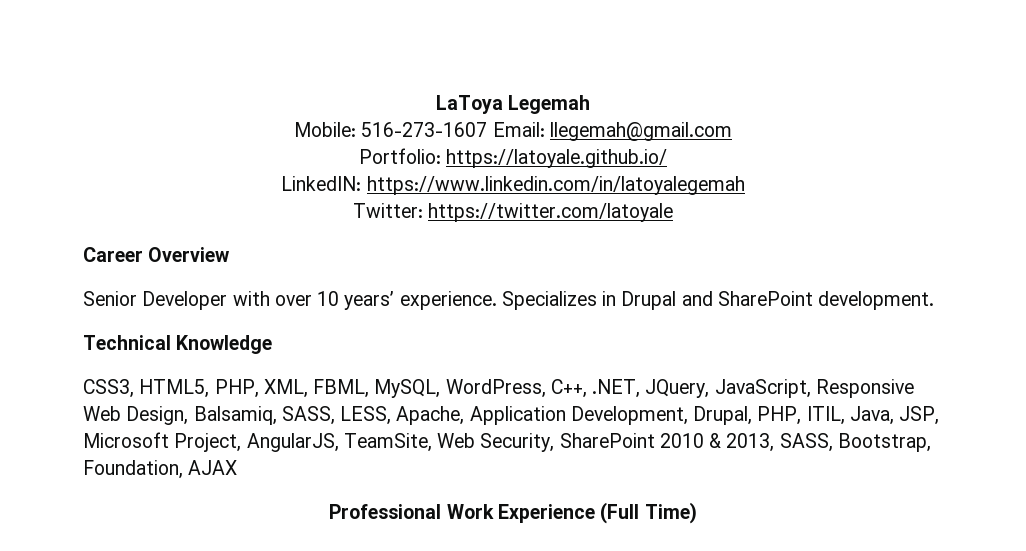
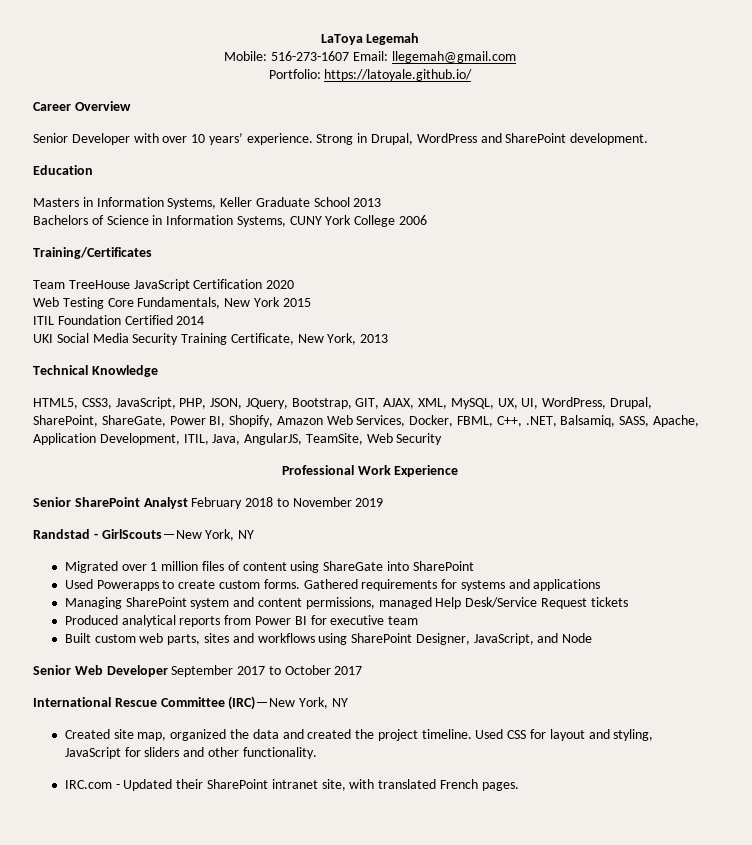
- LinkedIN: https://www.linkedin.com/in/latoyalegemah
- Twitter: https://twitter.com/latoyale
- Specializes in Drupal and SharePoint development.
+ Strong in Drupal, WordPress and SharePoint development.
+ Education
+ Masters in Information Systems, Keller Graduate School 2013
+ Bachelors of Science in Information Systems, CUNY York College 2006
+ Training/Certificates
+ Team TreeHouse JavaScript Certification 2020
+ Web Testing Core Fundamentals, New York 2015
+ ITIL Foundation Certified 2014
+ UKI Social Media Security Training Certificate, New York, 2013
  Technical Knowledge
- CSS3, HTML5, PHP, XML, FBML, MySQL, WordPress, C++, .NET, JQuery, JavaScript, Responsive Web Design, Balsamiq, SASS, LESS, Apache, Application Development, Drupal, PHP, ITIL, Java, JSP, Microsoft Project, AngularJS, TeamSite, Web Security, SharePoint 2010 & 2013, SASS, Bootstrap, Foundation, AJAX
- Professional Work Experience (Full Time)
+ HTML5, CSS3, JavaScript, PHP, JSON, JQuery, Bootstrap, GIT, AJAX, XML, MySQL, UX, UI, WordPress, Drupal, SharePoint, ShareGate, Power BI, Shopify, Amazon Web Services, Docker, FBML, C++, .NET, Balsamiq, SASS, Apache, Application Development, ITIL, Java, AngularJS, TeamSite, Web Security
+ Professional Work Experience
+ Senior SharePoint Analyst February 2018 to November 2019
+ Randstad - GirlScouts－New York, NY
+ Migrated over 1 million files of content using ShareGate into SharePoint
+ Used Powerapps to create custom forms. Gathered requirements for systems and applications
+ Managing SharePoint system and content permissions, managed Help Desk/Service Request tickets
+ Produced analytical reports from Power BI for executive team
+ Built custom web parts, sites and workflows using SharePoint Designer, JavaScript, and Node
+ Senior Web Developer September 2017 to October 2017
+ International Rescue Committee (IRC)－New York, NY
+ Created site map, organized the data and created the project timeline. Used CSS for layout and styling, JavaScript for sliders and other functionality.
+ IRC.com - Updated their SharePoint intranet site, with translated French pages.

